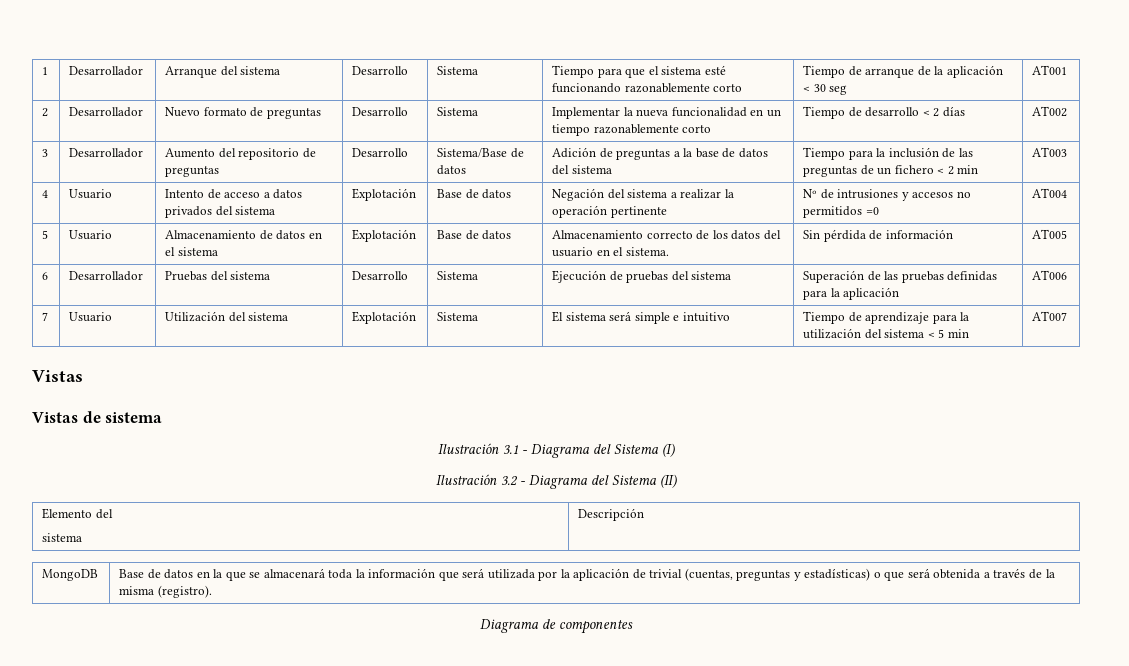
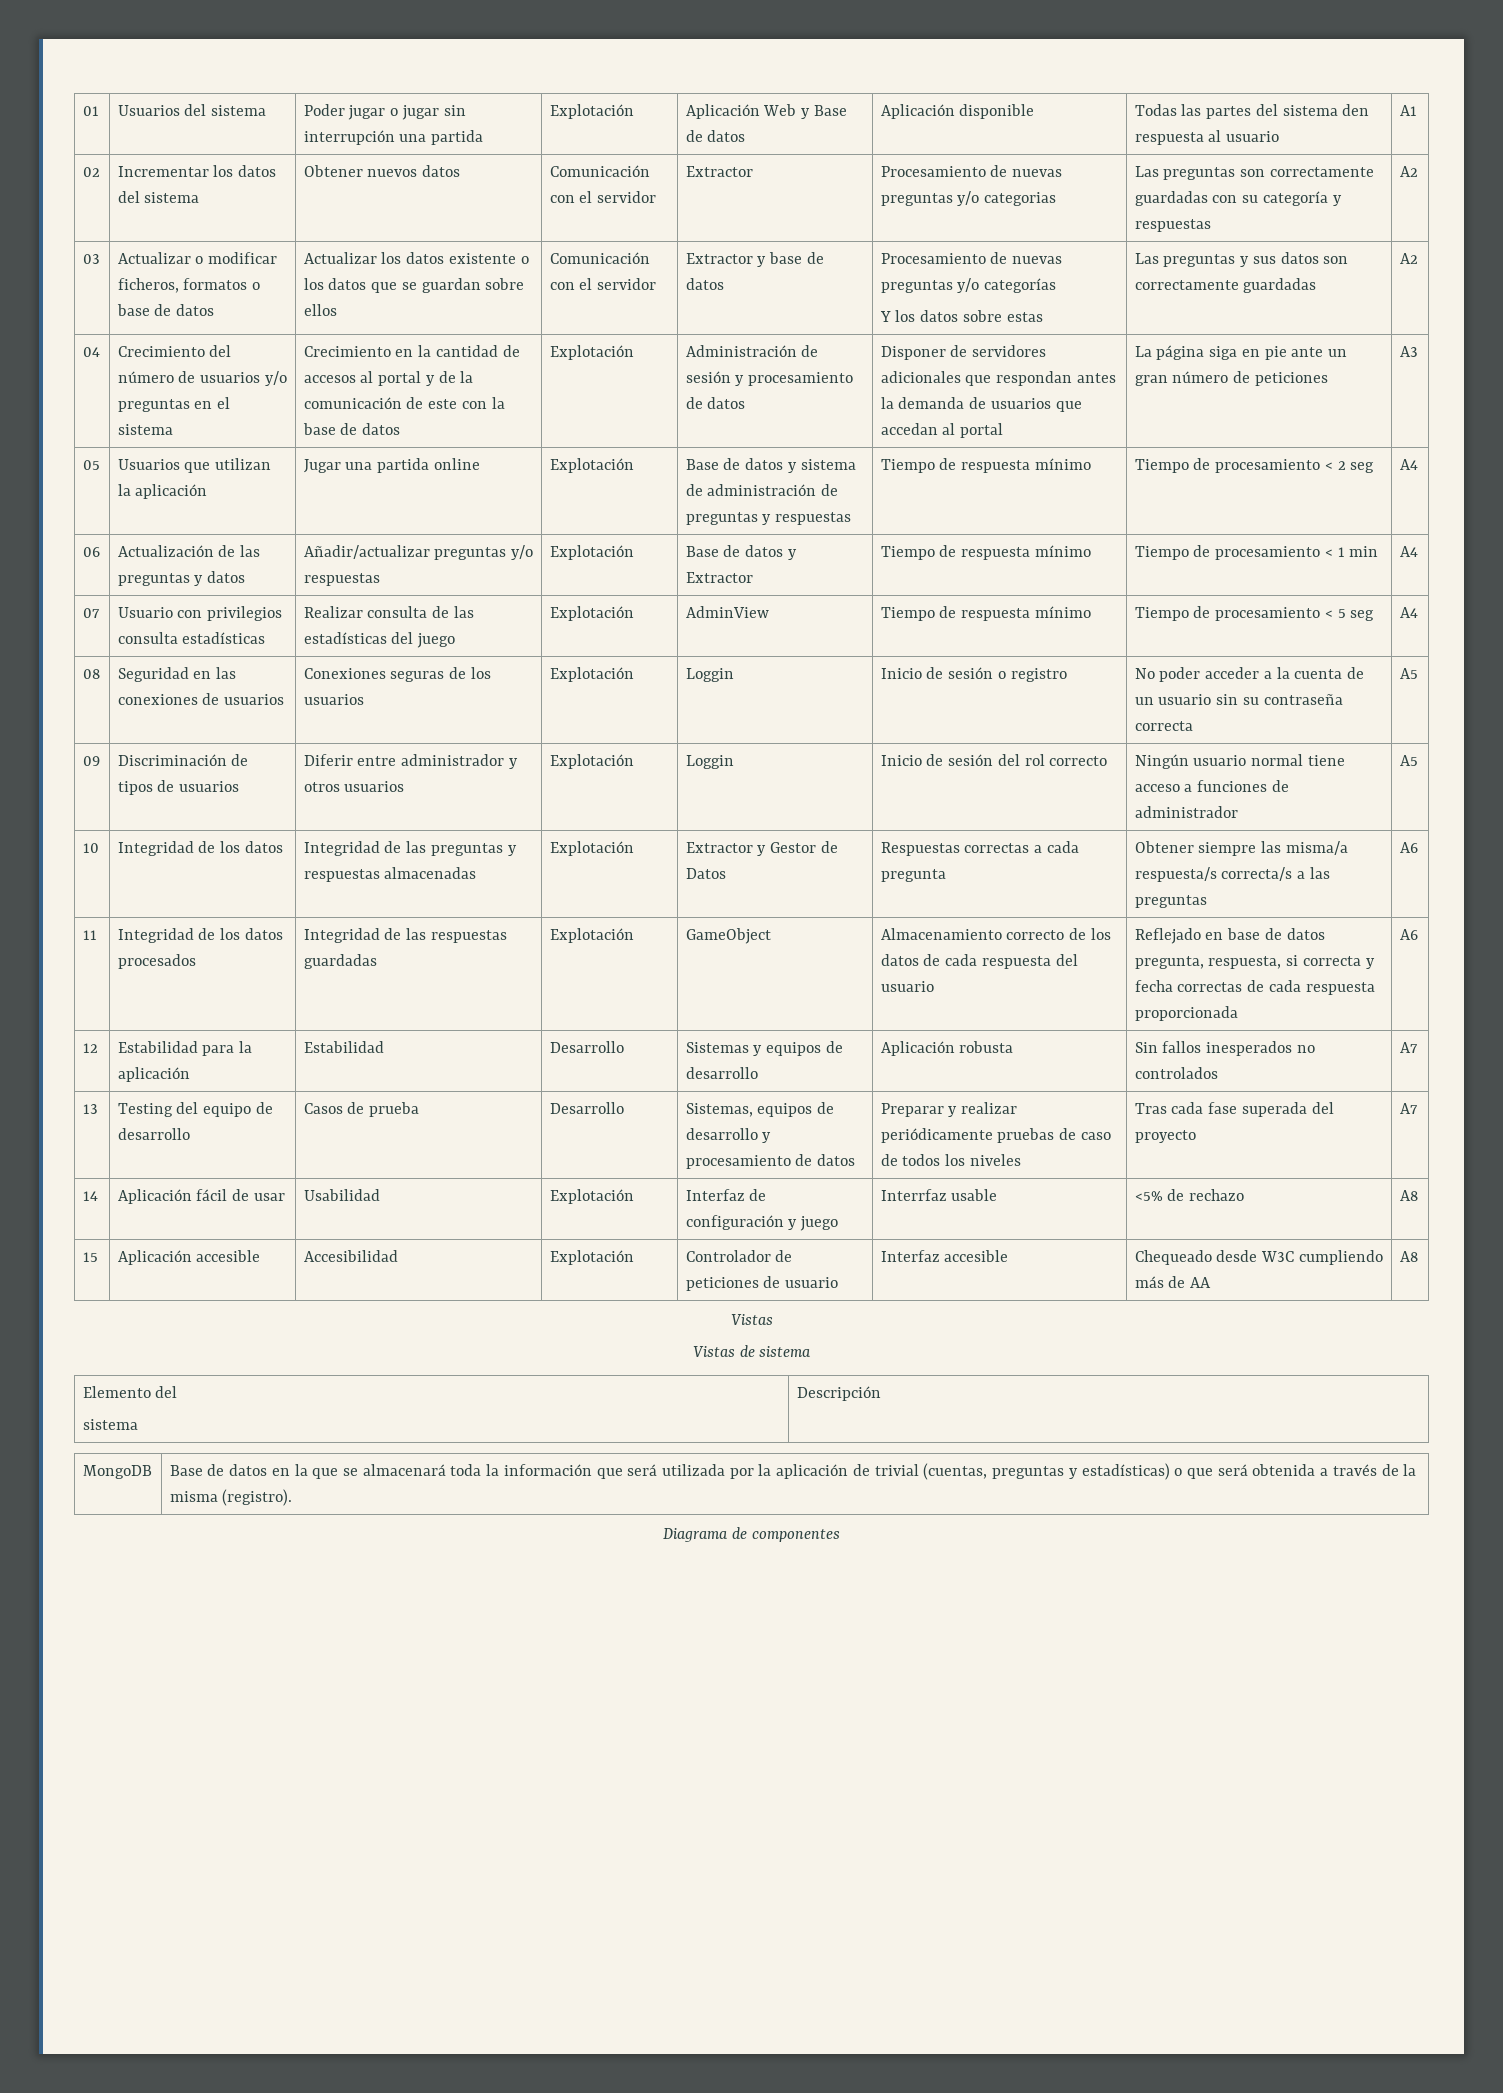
- 1 | Desarrollador | Arranque del sistema | Desarrollo | Sistema | Tiempo para que el sistema esté funcionando razonablemente corto | Tiempo de arranque de la aplicación < 30 seg | AT001
- 2 | Desarrollador | Nuevo formato de preguntas | Desarrollo | Sistema | Implementar la nueva funcionalidad en un tiempo razonablemente corto | Tiempo de desarrollo < 2 días | AT002
- 3 | Desarrollador | Aumento del repositorio de preguntas | Desarrollo | Sistema/Base de datos | Adición de preguntas a la base de datos del sistema | Tiempo para la inclusión de las preguntas de un fichero < 2 min | AT003
- 4 | Usuario | Intento de acceso a datos privados del sistema | Explotación | Base de datos | Negación del sistema a realizar la operación pertinente | Nº de intrusiones y accesos no permitidos =0 | AT004
- 5 | Usuario | Almacenamiento de datos en el sistema | Explotación | Base de datos | Almacenamiento correcto de los datos del usuario en el sistema. | Sin pérdida de información | AT005
- 6 | Desarrollador | Pruebas del sistema | Desarrollo | Sistema | Ejecución de pruebas del sistema | Superación de las pruebas definidas para la aplicación | AT006
- 7 | Usuario | Utilización del sistema | Explotación | Sistema | El sistema será simple e intuitivo | Tiempo de aprendizaje para la utilización del sistema < 5 min | AT007
+ 01 | Usuarios del sistema | Poder jugar o jugar sin interrupción una partida | Explotación | Aplicación Web y Base de datos | Aplicación disponible | Todas las partes del sistema den respuesta al usuario | A1
+ 02 | Incrementar los datos del sistema | Obtener nuevos datos | Comunicación con el servidor | Extractor | Procesamiento de nuevas preguntas y/o categorias | Las preguntas son correctamente guardadas con su categoría y respuestas | A2
+ 03 | Actualizar o modificar ficheros, formatos o base de datos | Actualizar los datos existente o los datos que se guardan sobre ellos | Comunicación con el servidor | Extractor y base de datos | Procesamiento de nuevas preguntas y/o categorías
+ Y los datos sobre estas | Las preguntas y sus datos son correctamente guardadas | A2
+ 04 | Crecimiento del número de usuarios y/o preguntas en el sistema | Crecimiento en la cantidad de accesos al portal y de la comunicación de este con la base de datos | Explotación | Administración de sesión y procesamiento de datos | Disponer de servidores adicionales que respondan antes la demanda de usuarios que accedan al portal | La página siga en pie ante un gran número de peticiones | A3
+ 05 | Usuarios que utilizan la aplicación | Jugar una partida online | Explotación | Base de datos y sistema de administración de preguntas y respuestas | Tiempo de respuesta mínimo | Tiempo de procesamiento < 2 seg | A4
+ 06 | Actualización de las preguntas y datos | Añadir/actualizar preguntas y/o respuestas | Explotación | Base de datos y Extractor | Tiempo de respuesta mínimo | Tiempo de procesamiento < 1 min | A4
+ 07 | Usuario con privilegios consulta estadísticas | Realizar consulta de las estadísticas del juego | Explotación | AdminView | Tiempo de respuesta mínimo | Tiempo de procesamiento < 5 seg | A4
+ 08 | Seguridad en las conexiones de usuarios | Conexiones seguras de los usuarios | Explotación | Loggin | Inicio de sesión o registro | No poder acceder a la cuenta de un usuario sin su contraseña correcta | A5
+ 09 | Discriminación de tipos de usuarios | Diferir entre administrador y otros usuarios | Explotación | Loggin | Inicio de sesión del rol correcto | Ningún usuario normal tiene acceso a funciones de administrador | A5
+ 10 | Integridad de los datos | Integridad de las preguntas y respuestas almacenadas | Explotación | Extractor y Gestor de Datos | Respuestas correctas a cada pregunta | Obtener siempre las misma/a respuesta/s correcta/s a las preguntas | A6
+ 11 | Integridad de los datos procesados | Integridad de las respuestas guardadas | Explotación | GameObject | Almacenamiento correcto de los datos de cada respuesta del usuario | Reflejado en base de datos pregunta, respuesta, si correcta y fecha correctas de cada respuesta proporcionada | A6
+ 12 | Estabilidad para la aplicación | Estabilidad | Desarrollo | Sistemas y equipos de desarrollo | Aplicación robusta | Sin fallos inesperados no controlados | A7
+ 13 | Testing del equipo de desarrollo | Casos de prueba | Desarrollo | Sistemas, equipos de desarrollo y procesamiento de datos | Preparar y realizar periódicamente pruebas de caso de todos los niveles | Tras cada fase superada del proyecto | A7
+ 14 | Aplicación fácil de usar | Usabilidad | Explotación | Interfaz de configuración y juego | Interrfaz usable | <5% de rechazo | A8
+ 15 | Aplicación accesible | Accesibilidad | Explotación | Controlador de peticiones de usuario | Interfaz accesible | Chequeado desde W3C cumpliendo más de AA | A8
  Vistas
  Vistas de sistema
- Ilustración 3.1 - Diagrama del Sistema (I)
- Ilustración 3.2 - Diagrama del Sistema (II)

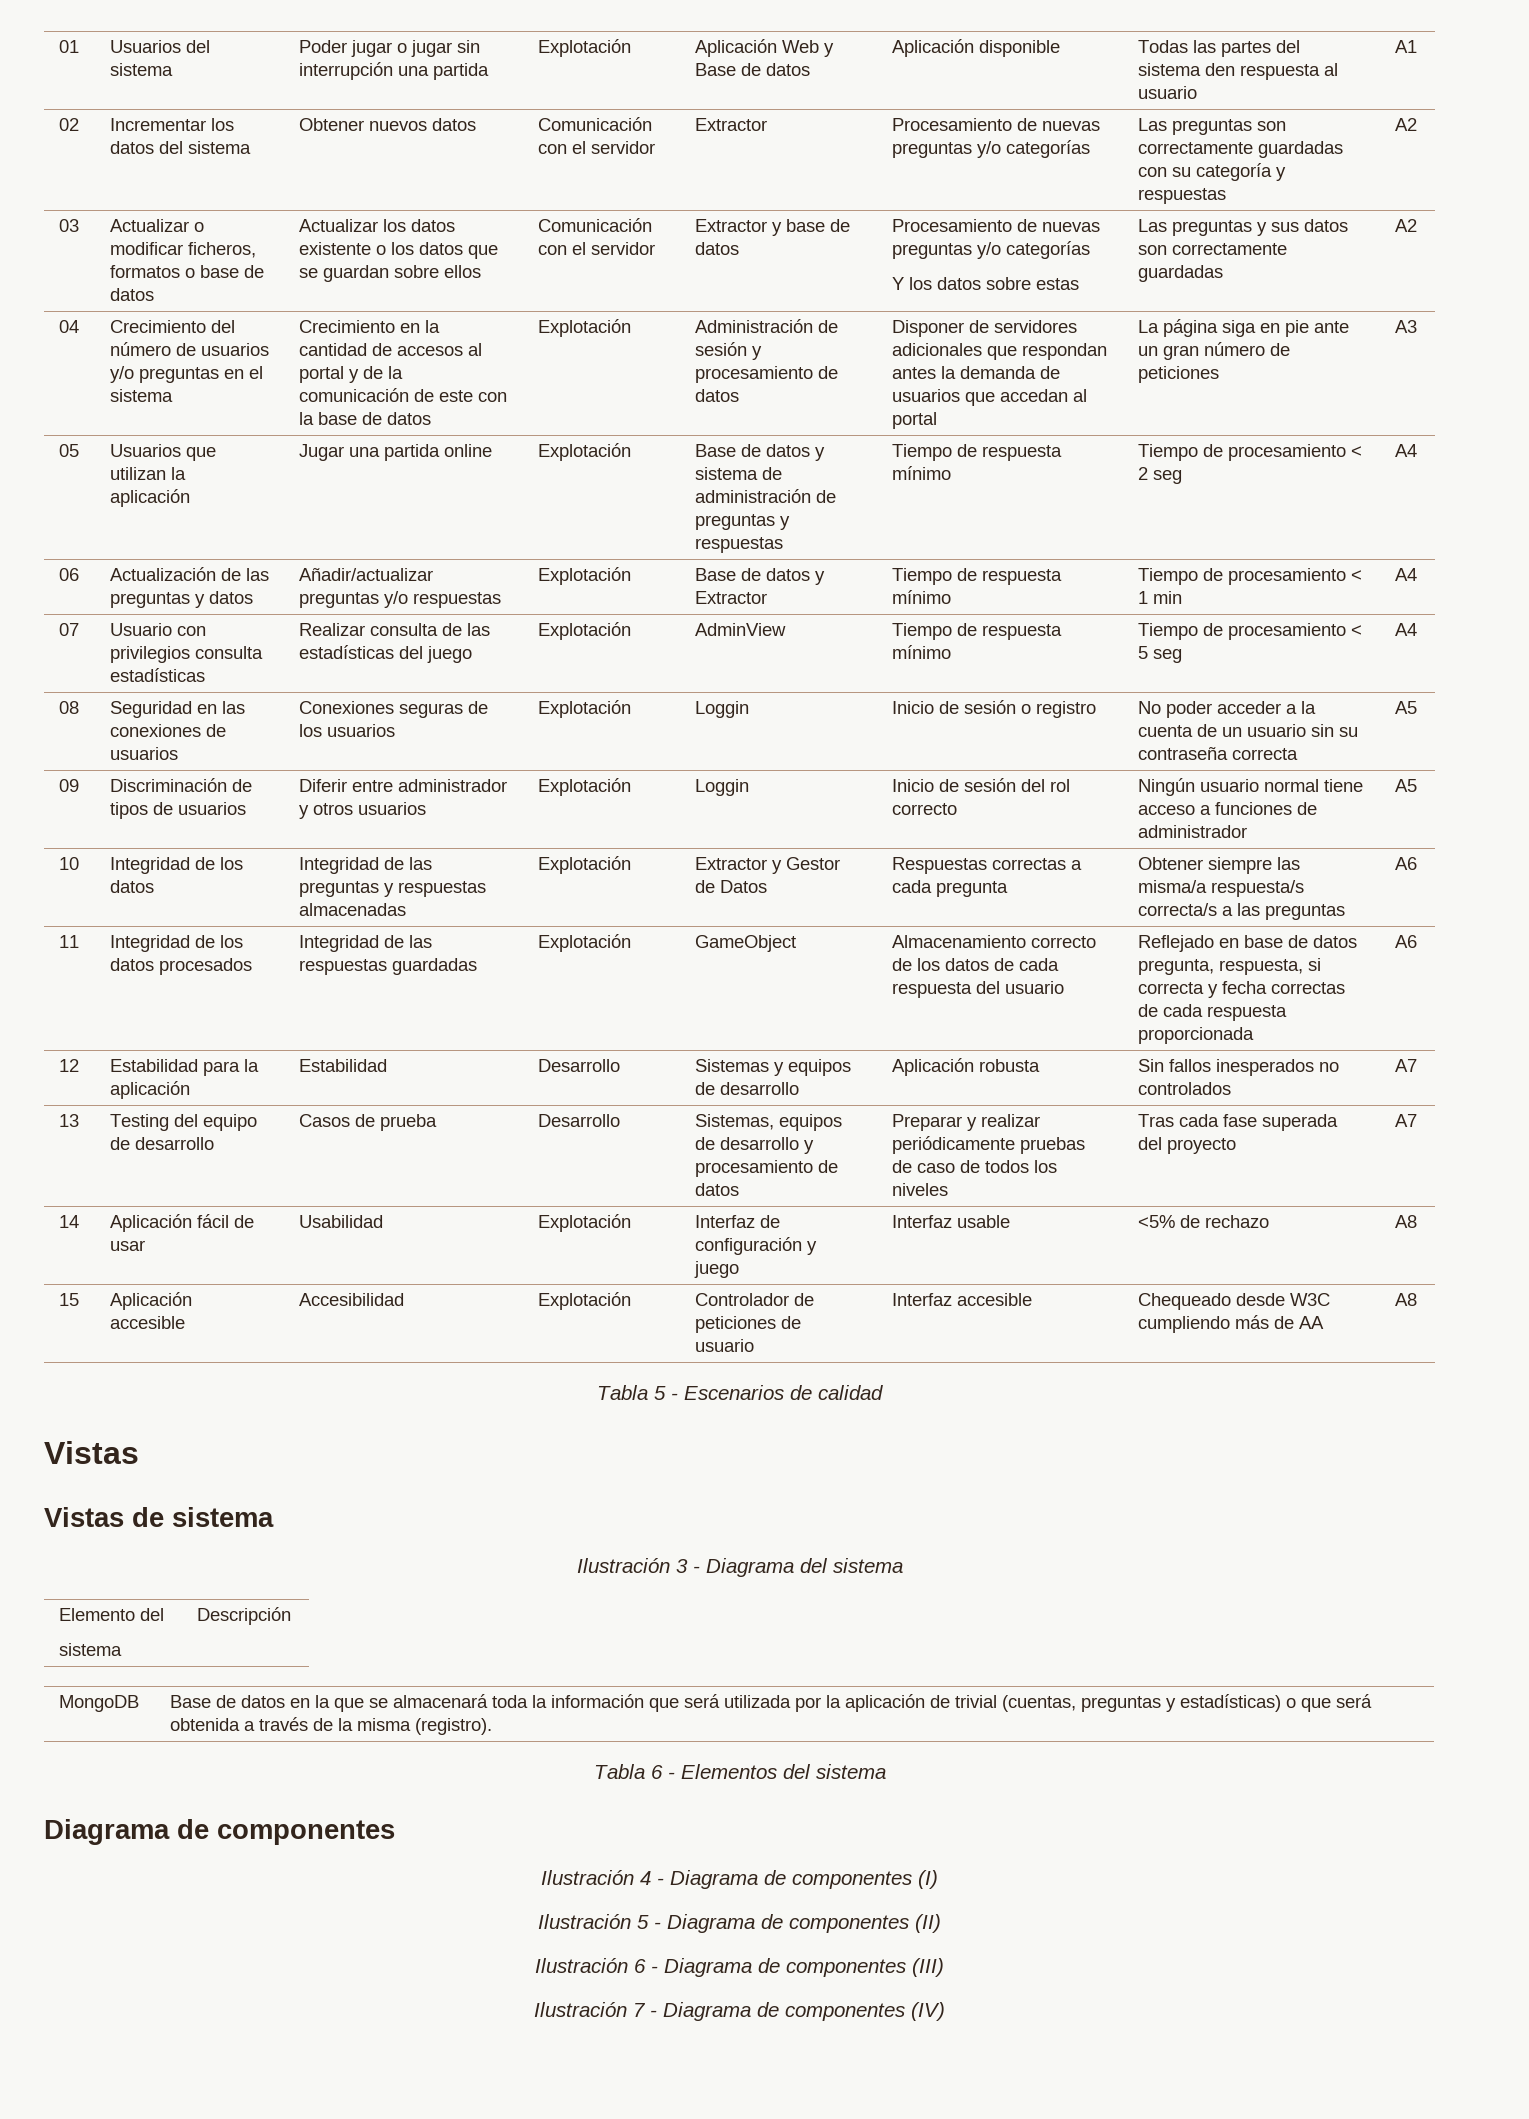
- 02 | Incrementar los datos del sistema | Obtener nuevos datos | Comunicación con el servidor | Extractor | Procesamiento de nuevas preguntas y/o categorias | Las preguntas son correctamente guardadas con su categoría y respuestas | A2
+ 02 | Incrementar los datos del sistema | Obtener nuevos datos | Comunicación con el servidor | Extractor | Procesamiento de nuevas preguntas y/o categorías | Las preguntas son correctamente guardadas con su categoría y respuestas | A2
- 14 | Aplicación fácil de usar | Usabilidad | Explotación | Interfaz de configuración y juego | Interrfaz usable | <5% de rechazo | A8
+ 14 | Aplicación fácil de usar | Usabilidad | Explotación | Interfaz de configuración y juego | Interfaz usable | <5% de rechazo | A8
  15 | Aplicación accesible | Accesibilidad | Explotación | Controlador de peticiones de usuario | Interfaz accesible | Chequeado desde W3C cumpliendo más de AA | A8
+ Tabla 5 - Escenarios de calidad
  Vistas
  Vistas de sistema
+ Ilustración 3 - Diagrama del sistema
+ Tabla 6 - Elementos del sistema
  Diagrama de componentes
+ Ilustración 4 - Diagrama de componentes (I)
+ Ilustración 5 - Diagrama de componentes (II)
+ Ilustración 6 - Diagrama de componentes (III)
+ Ilustración 7 - Diagrama de componentes (IV)

